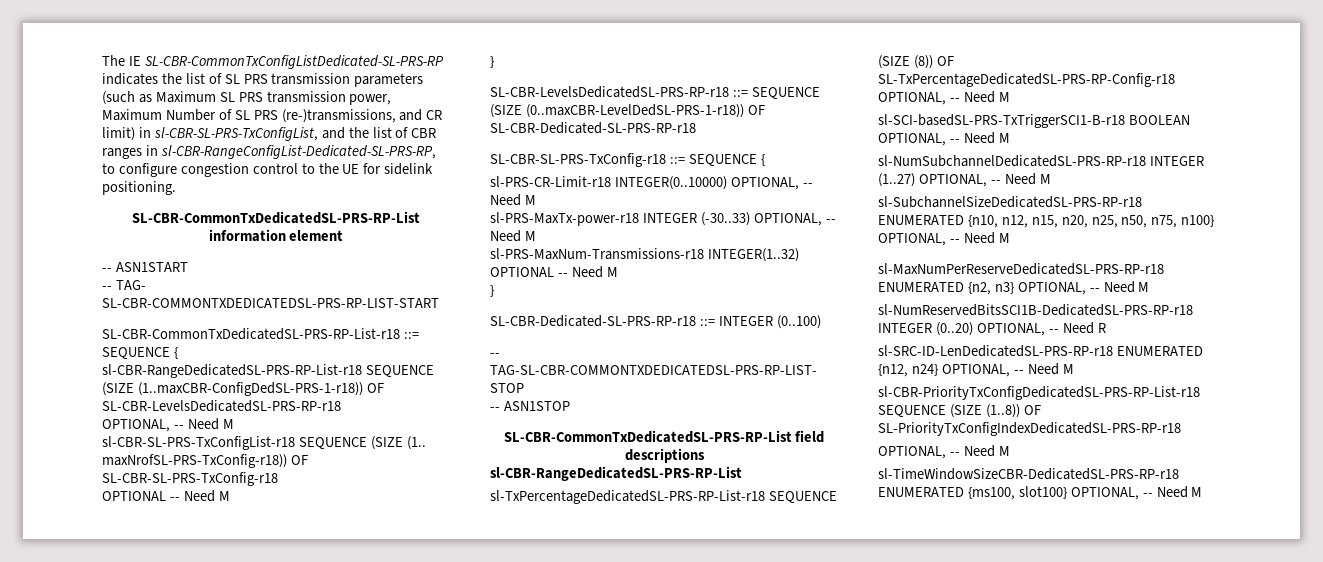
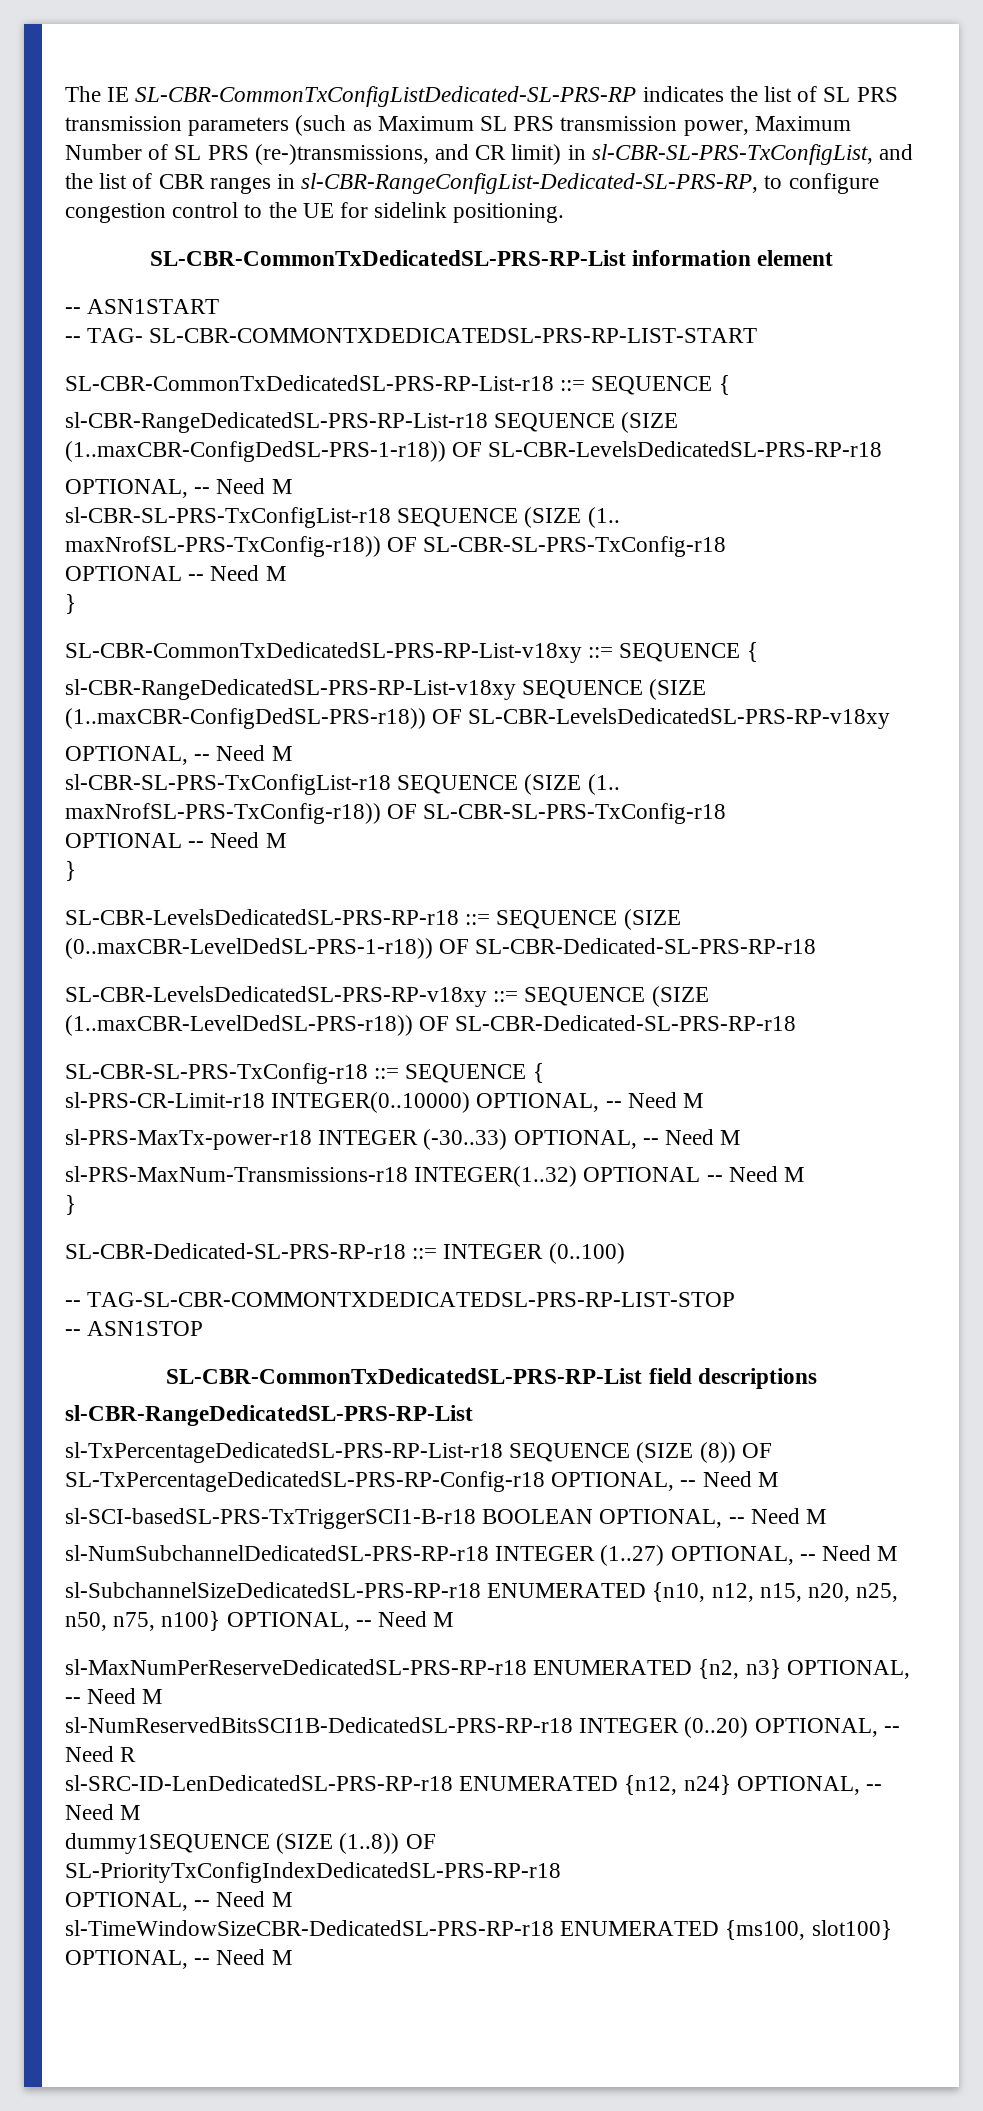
+ SL-CBR-CommonTxDedicatedSL-PRS-RP-List-v18xy ::= SEQUENCE {
+ sl-CBR-RangeDedicatedSL-PRS-RP-List-v18xy SEQUENCE (SIZE (1..maxCBR-ConfigDedSL-PRS-r18)) OF SL-CBR-LevelsDedicatedSL-PRS-RP-v18xy
+ OPTIONAL, -- Need M
+ sl-CBR-SL-PRS-TxConfigList-r18 SEQUENCE (SIZE (1.. maxNrofSL-PRS-TxConfig-r18)) OF SL-CBR-SL-PRS-TxConfig-r18
+ OPTIONAL -- Need M
+ }
+ SL-CBR-LevelsDedicatedSL-PRS-RP-v18xy ::= SEQUENCE (SIZE (1..maxCBR-LevelDedSL-PRS-r18)) OF SL-CBR-Dedicated-SL-PRS-RP-r18
- sl-CBR-PriorityTxConfigDedicatedSL-PRS-RP-List-r18 SEQUENCE (SIZE (1..8)) OF SL-PriorityTxConfigIndexDedicatedSL-PRS-RP-r18
+ dummy1SEQUENCE (SIZE (1..8)) OF SL-PriorityTxConfigIndexDedicatedSL-PRS-RP-r18

